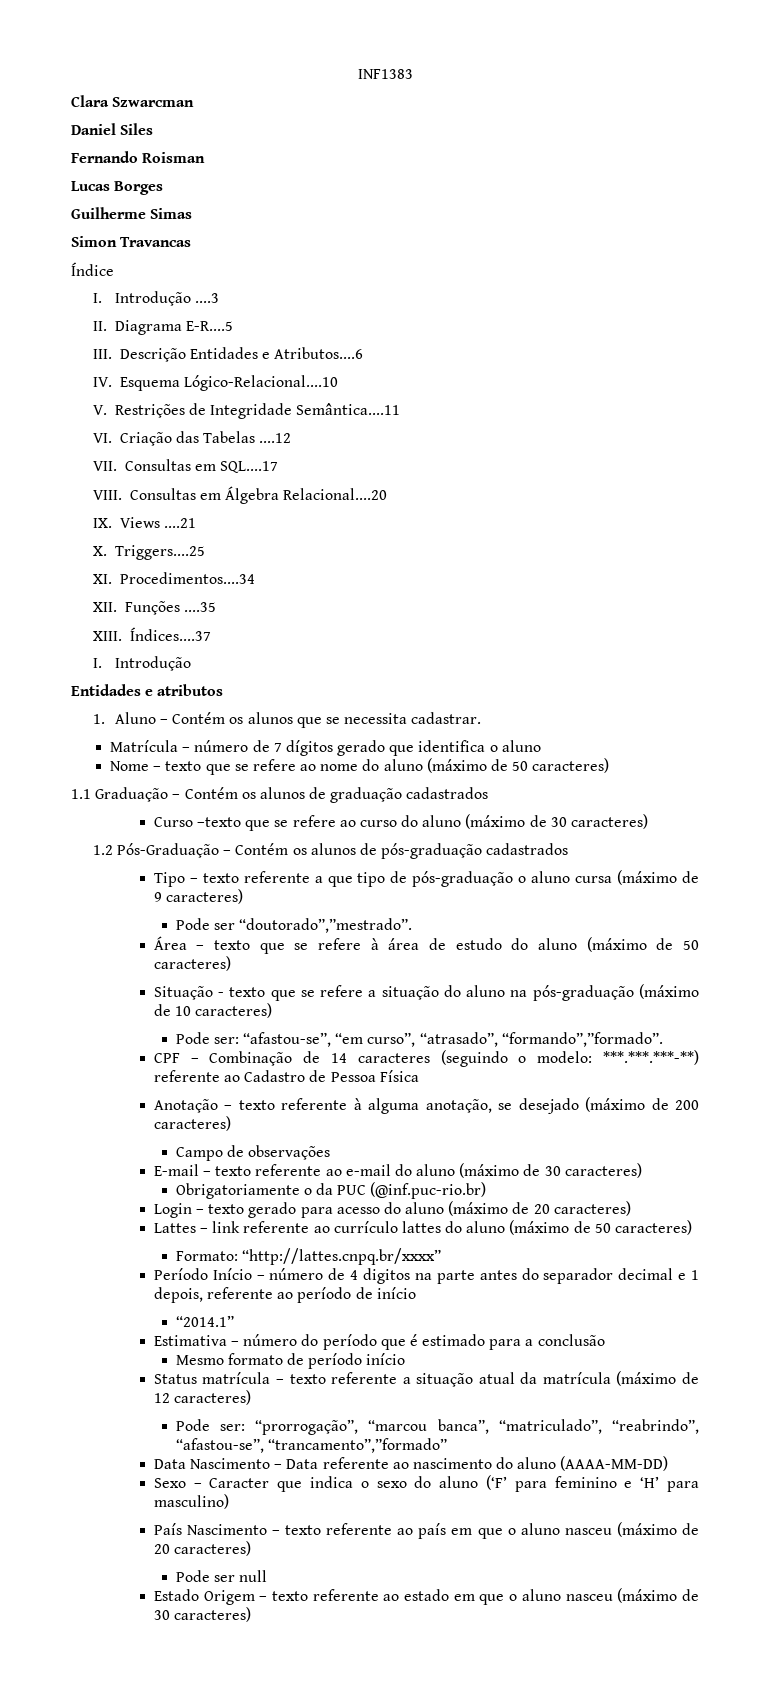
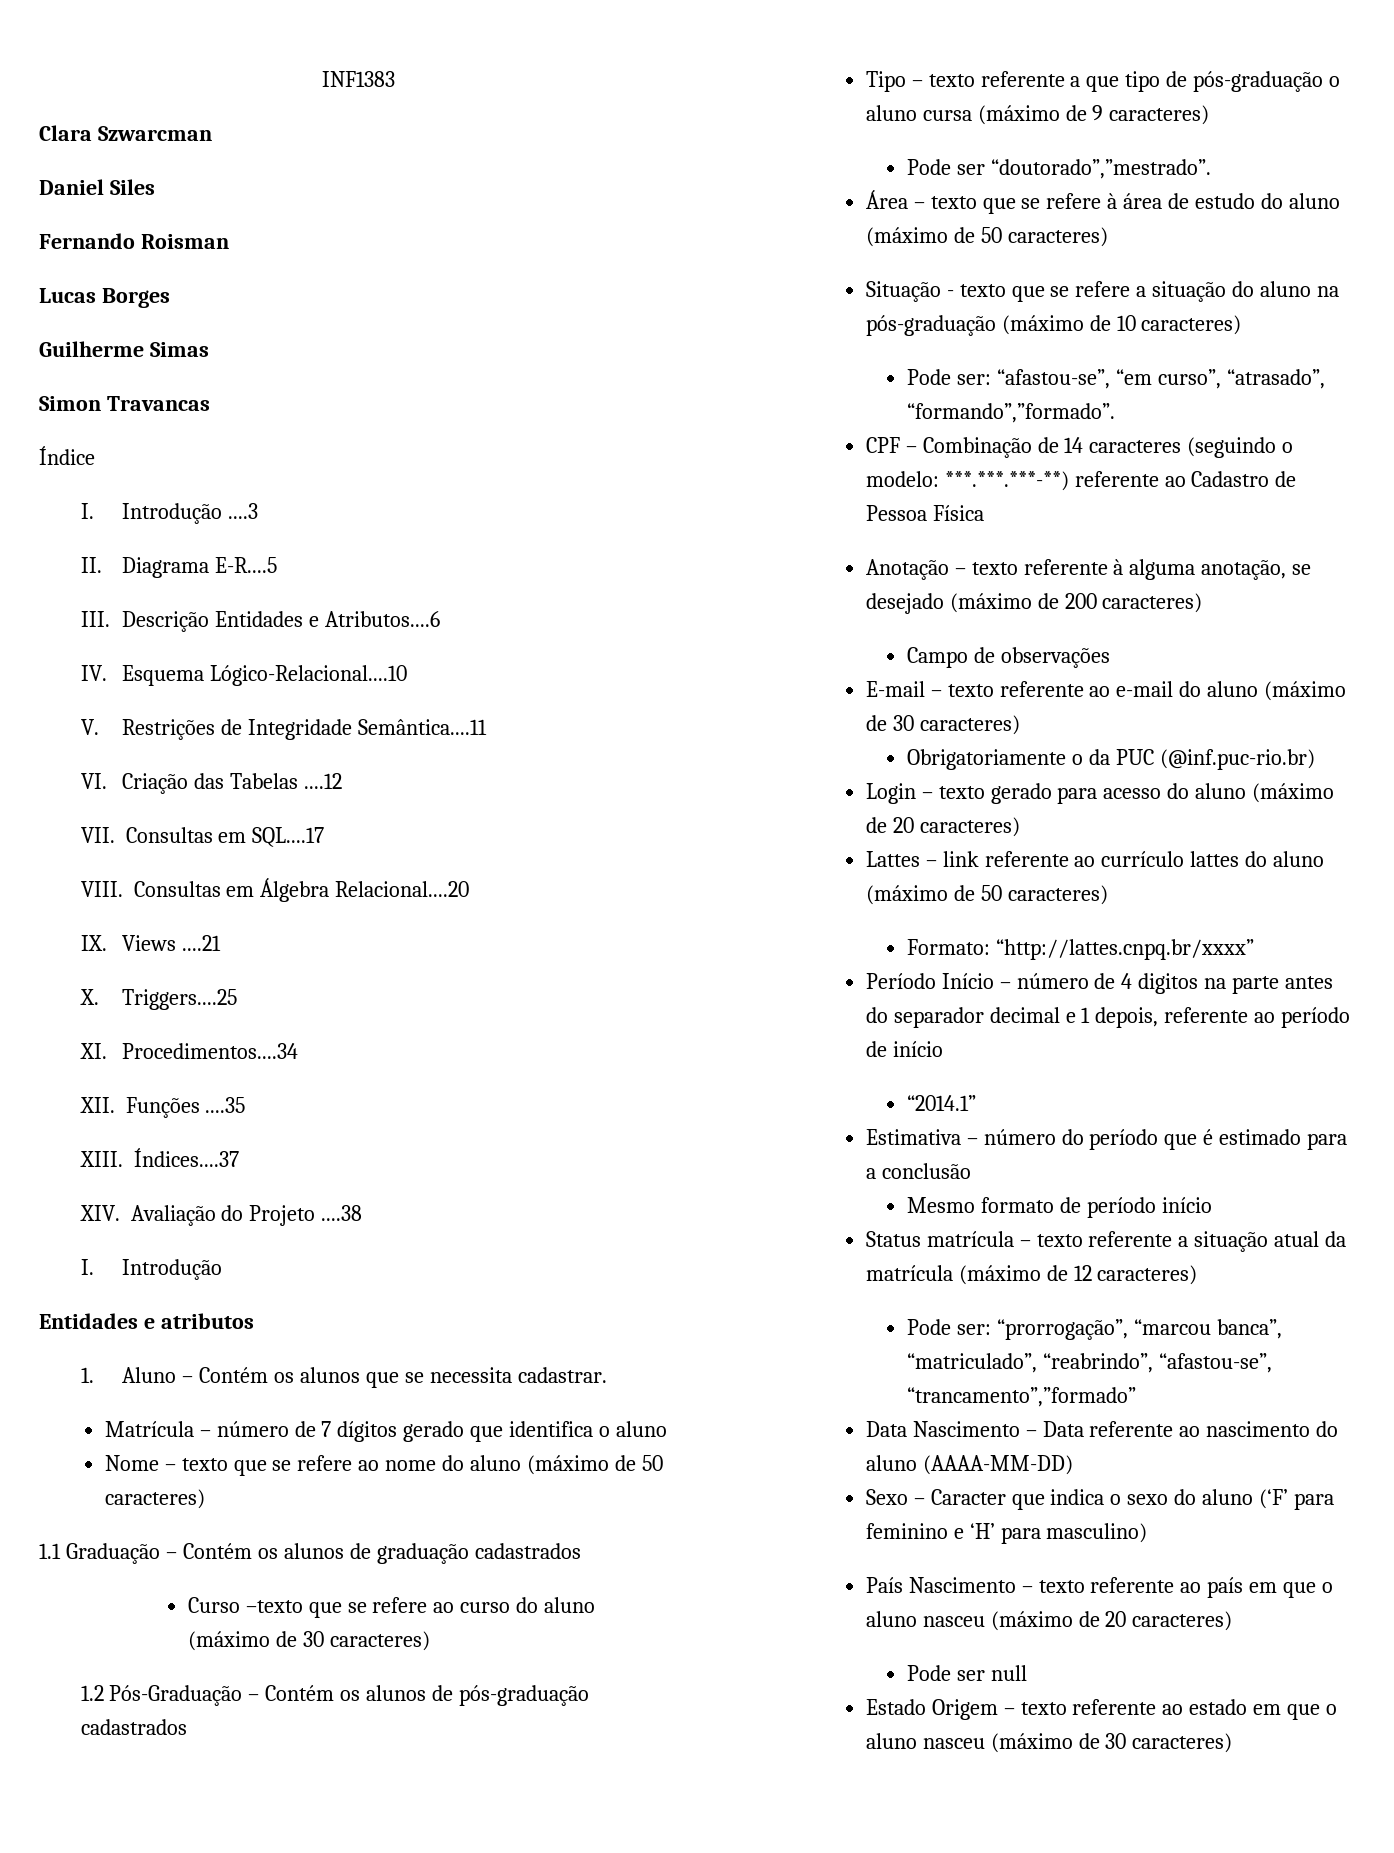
+ XIV. Avaliação do Projeto ....38

